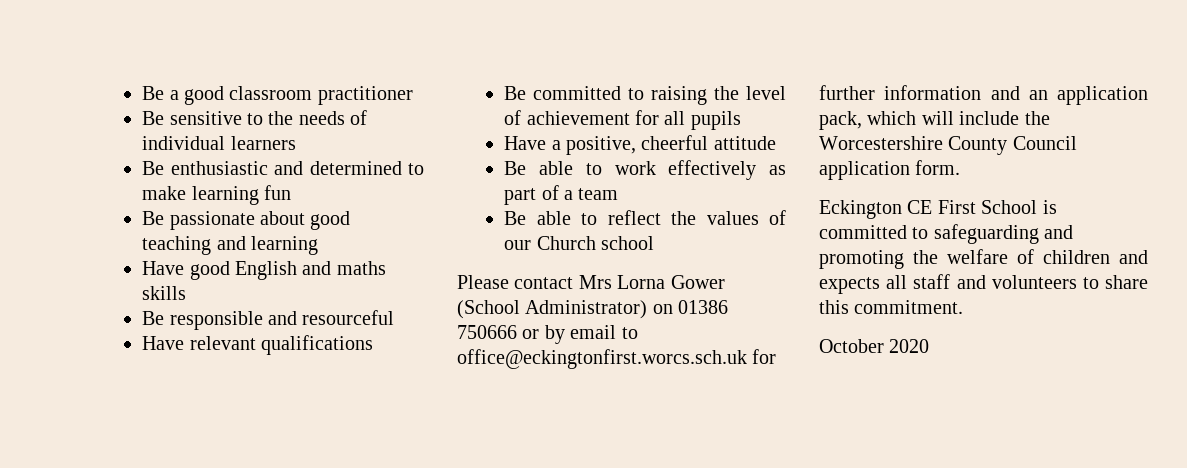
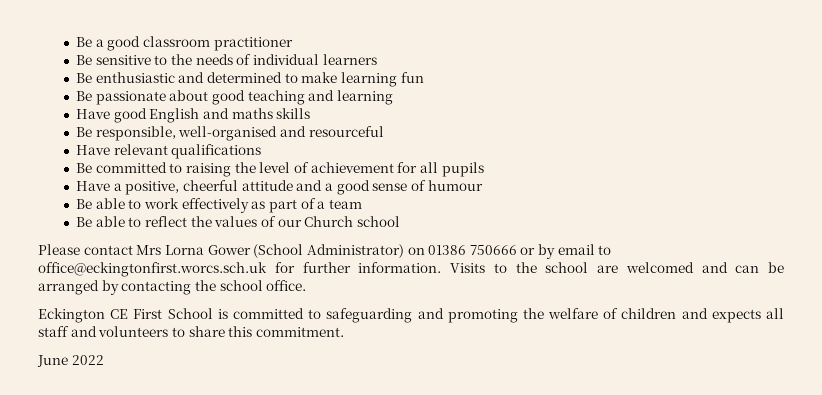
- Be responsible and resourceful
+ Be responsible, well-organised and resourceful
- Have a positive, cheerful attitude
+ Have a positive, cheerful attitude and a good sense of humour
- Please contact Mrs Lorna Gower (School Administrator) on 01386 750666 or by email to office@eckingtonfirst.worcs.sch.uk for further information and an application pack, which will include the Worcestershire County Council application form.
+ Please contact Mrs Lorna Gower (School Administrator) on 01386 750666 or by email to office@eckingtonfirst.worcs.sch.uk for further information. Visits to the school are welcomed and can be arranged by contacting the school office.
- October 2020
+ June 2022

